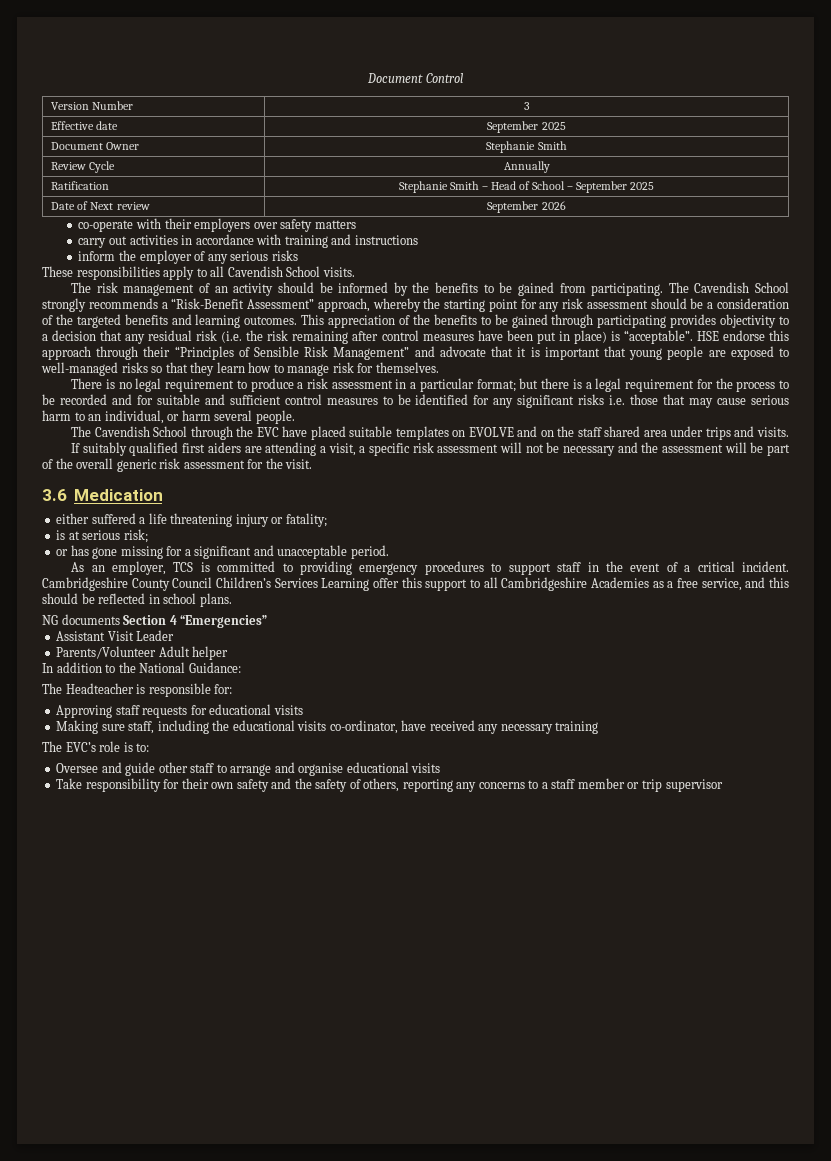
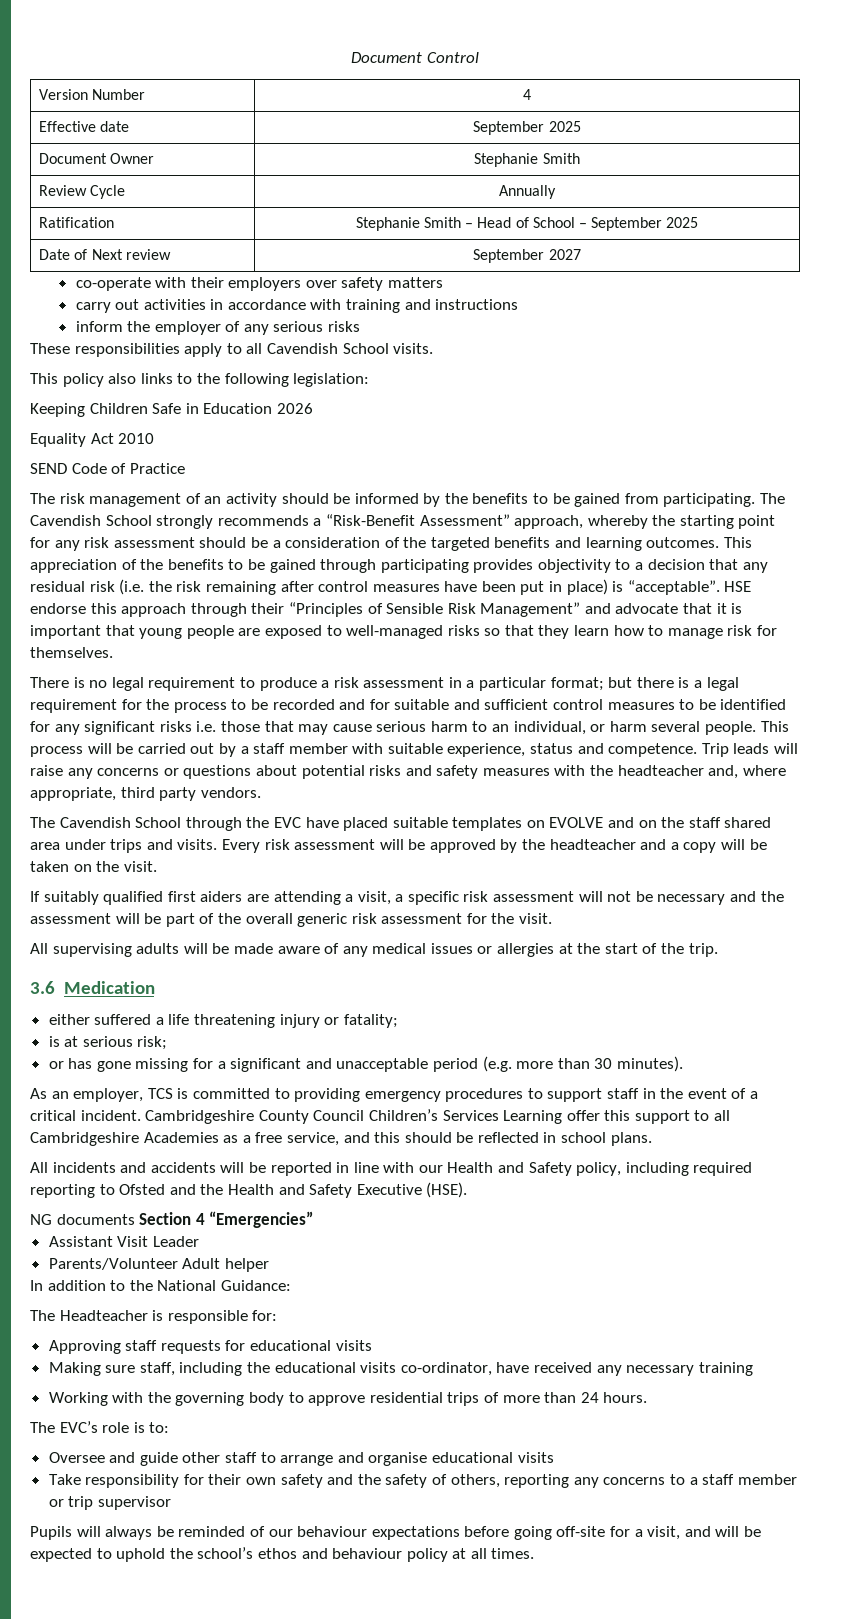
- Version Number | 3
+ Version Number | 4
- Date of Next review | September 2026
+ Date of Next review | September 2027
+ This policy also links to the following legislation:
+ Keeping Children Safe in Education 2026
+ Equality Act 2010
+ SEND Code of Practice
+ This process will be carried out by a staff member with suitable experience, status and competence. Trip leads will raise any concerns or questions about potential risks and safety measures with the headteacher and, where appropriate, third party vendors.
+ Every risk assessment will be approved by the headteacher and a copy will be taken on the visit.
+ All supervising adults will be made aware of any medical issues or allergies at the start of the trip.
- or has gone missing for a significant and unacceptable period.
+ or has gone missing for a significant and unacceptable period (e.g. more than 30 minutes).
+ All incidents and accidents will be reported in line with our Health and Safety policy, including required reporting to Ofsted and the Health and Safety Executive (HSE).
+ Working with the governing body to approve residential trips of more than 24 hours.
+ Pupils will always be reminded of our behaviour expectations before going off-site for a visit, and will be expected to uphold the school’s ethos and behaviour policy at all times.

